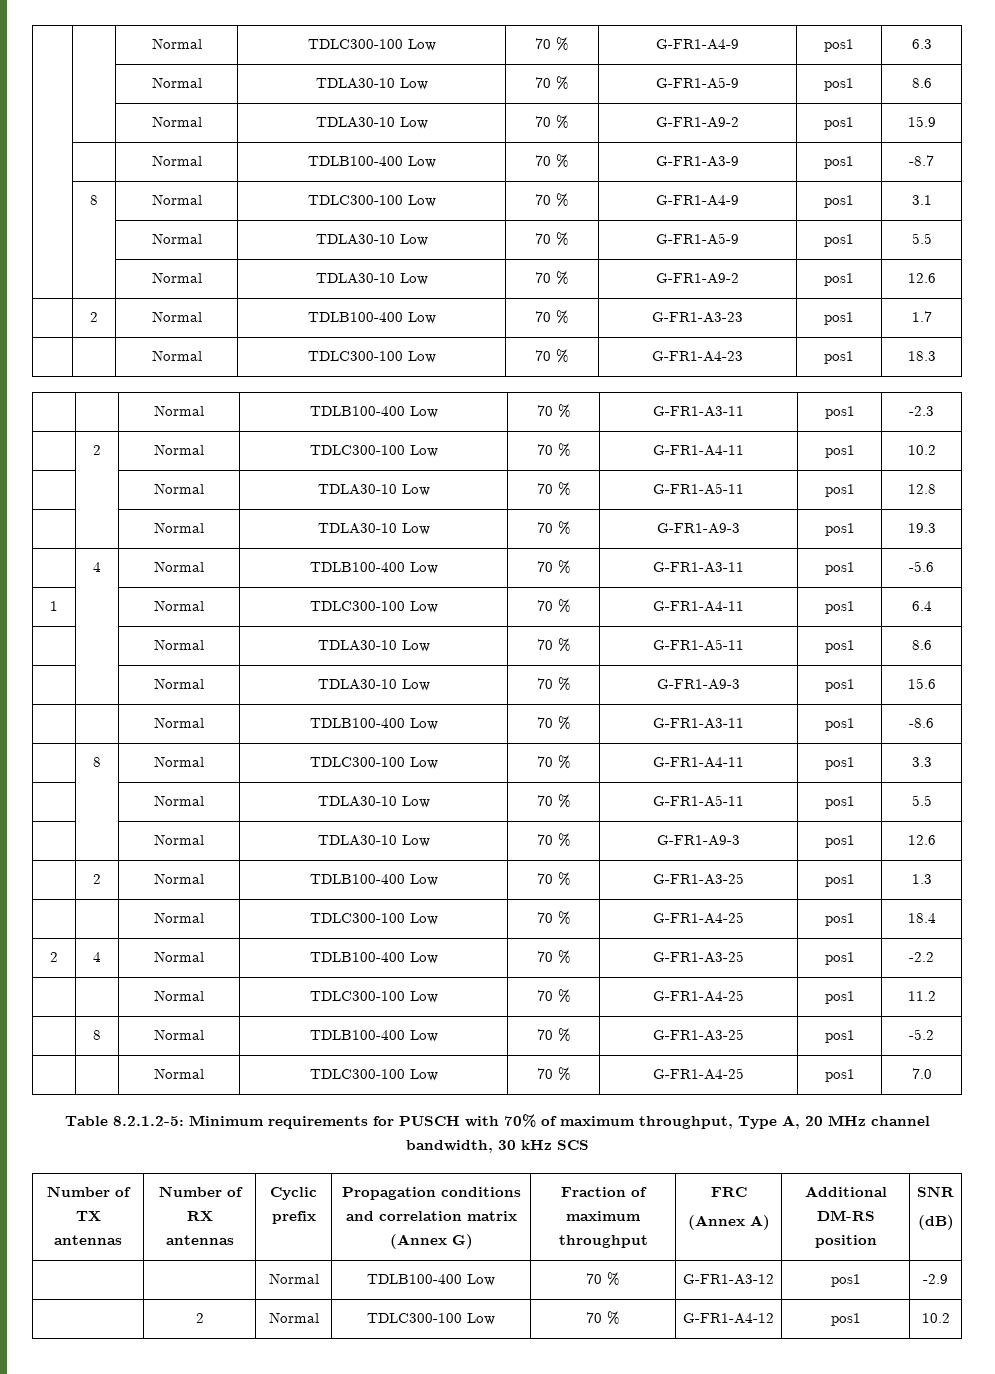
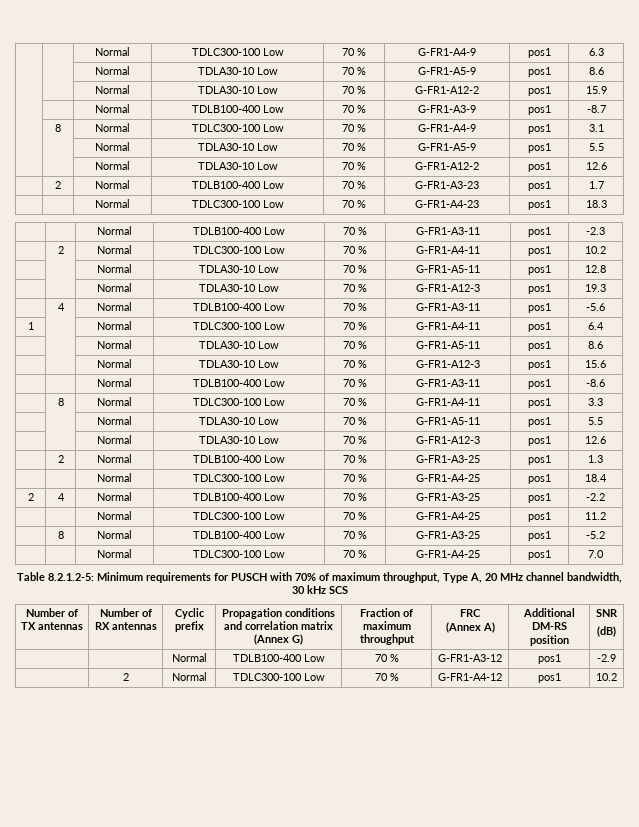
- | | Normal | TDLA30-10 Low | 70 % | G-FR1-A9-2 | pos1 | 15.9
+ | | Normal | TDLA30-10 Low | 70 % | G-FR1-A12-2 | pos1 | 15.9
- | | Normal | TDLA30-10 Low | 70 % | G-FR1-A9-2 | pos1 | 12.6
+ | | Normal | TDLA30-10 Low | 70 % | G-FR1-A12-2 | pos1 | 12.6
- | | Normal | TDLA30-10 Low | 70 % | G-FR1-A9-3 | pos1 | 19.3
+ | | Normal | TDLA30-10 Low | 70 % | G-FR1-A12-3 | pos1 | 19.3
- | | Normal | TDLA30-10 Low | 70 % | G-FR1-A9-3 | pos1 | 15.6
+ | | Normal | TDLA30-10 Low | 70 % | G-FR1-A12-3 | pos1 | 15.6
- | | Normal | TDLA30-10 Low | 70 % | G-FR1-A9-3 | pos1 | 12.6
+ | | Normal | TDLA30-10 Low | 70 % | G-FR1-A12-3 | pos1 | 12.6

